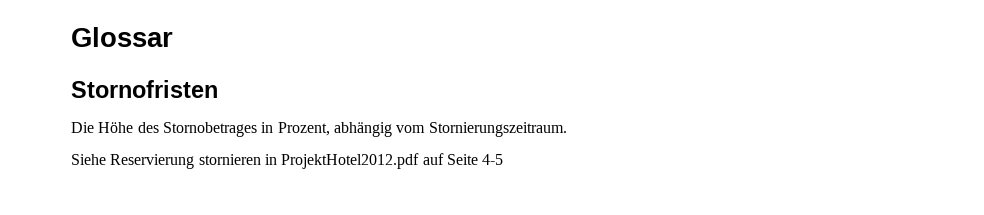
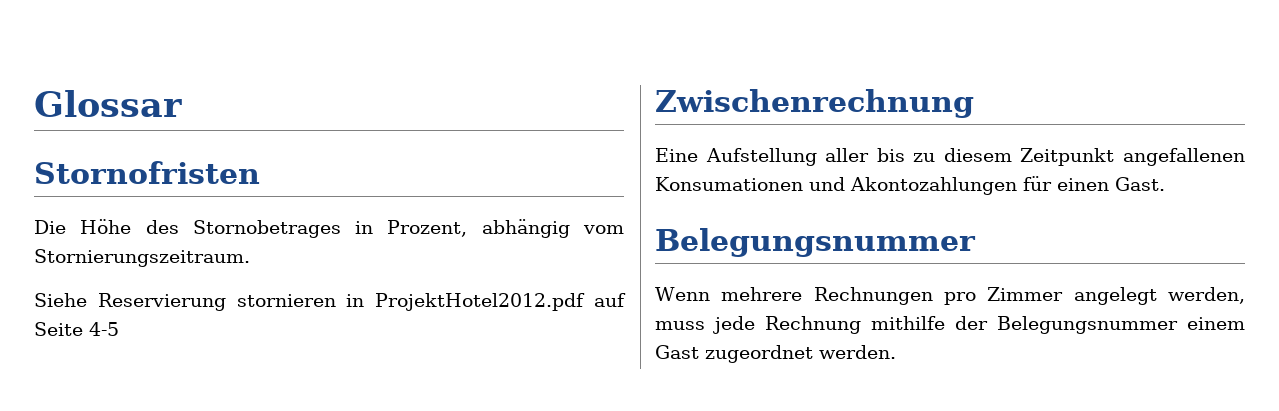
+ Zwischenrechnung
+ Eine Aufstellung aller bis zu diesem Zeitpunkt angefallenen Konsumationen und Akontozahlungen für einen Gast.
+ Belegungsnummer
+ Wenn mehrere Rechnungen pro Zimmer angelegt werden, muss jede Rechnung mithilfe der Belegungsnummer einem Gast zugeordnet werden.

